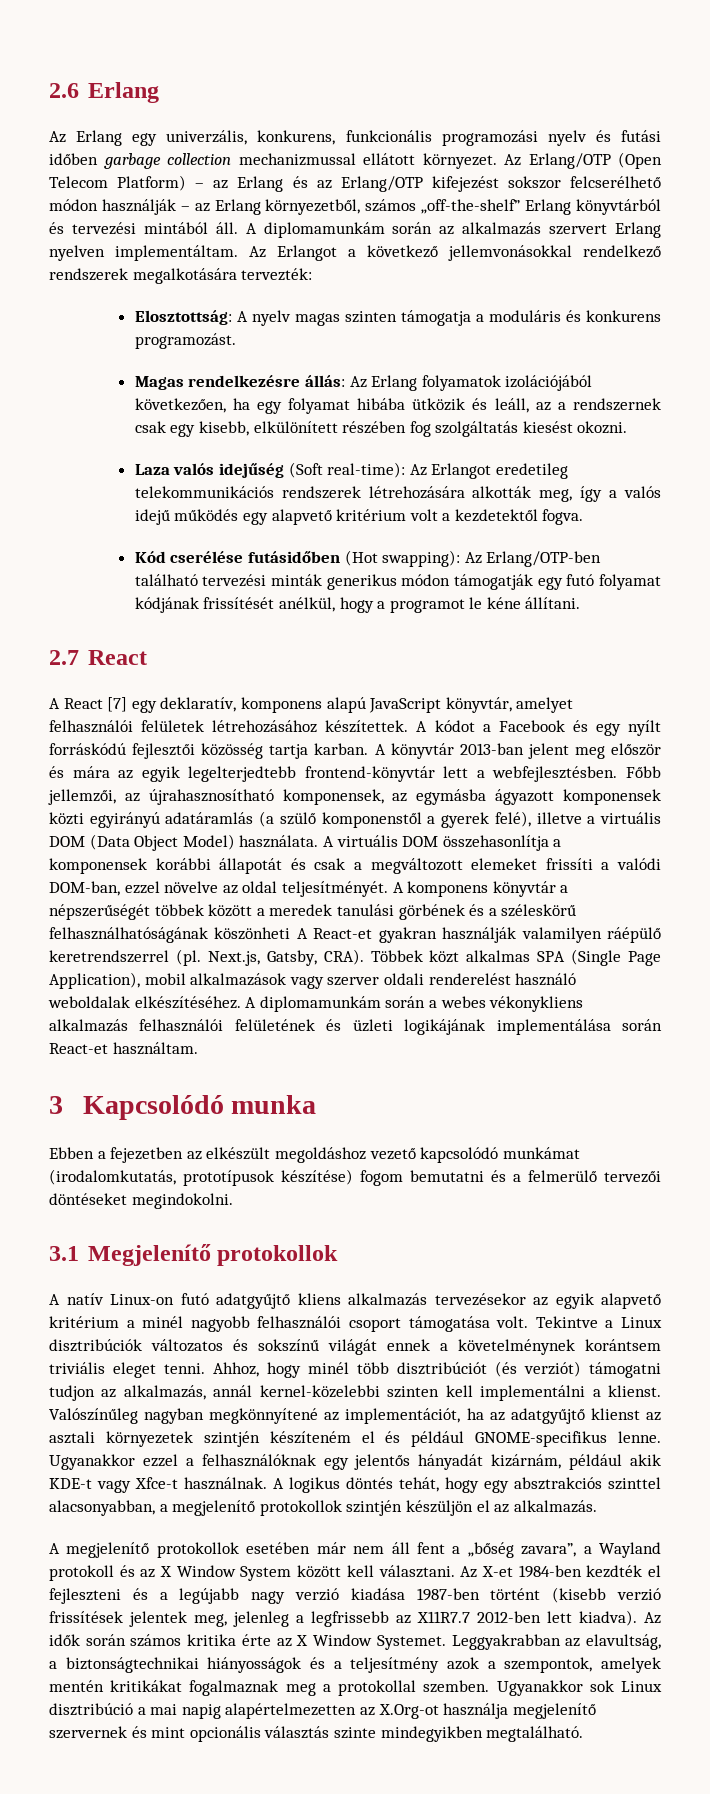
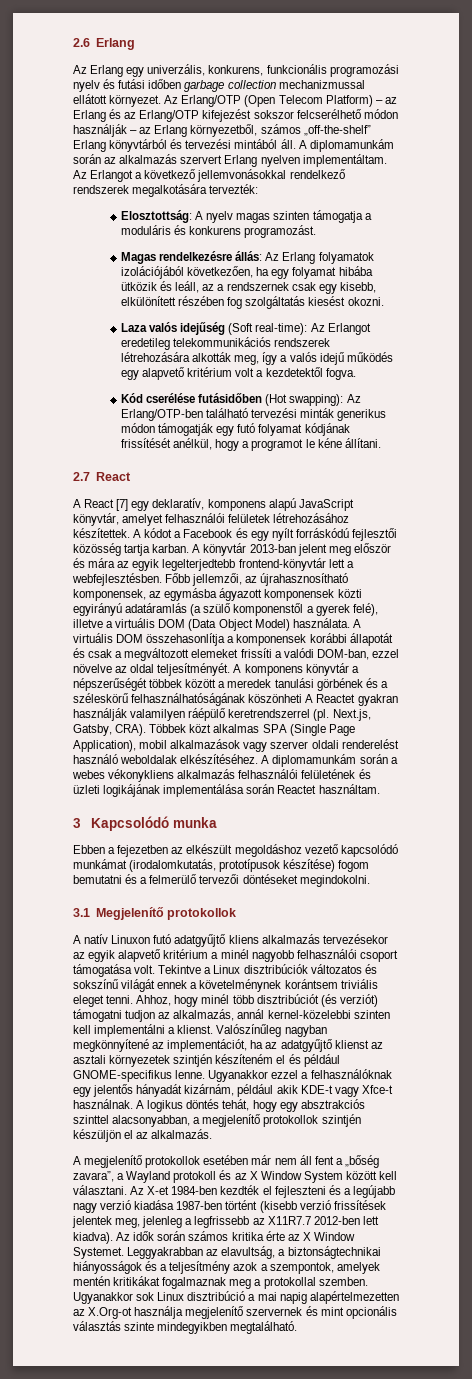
- A komponens könyvtár a népszerűségét többek között a meredek tanulási görbének és a széleskörű felhasználhatóságának köszönheti A React-et gyakran használják valamilyen ráépülő keretrendszerrel (pl.
+ A komponens könyvtár a népszerűségét többek között a meredek tanulási görbének és a széleskörű felhasználhatóságának köszönheti A Reactet gyakran használják valamilyen ráépülő keretrendszerrel (pl.
- A diplomamunkám során a webes vékonykliens alkalmazás felhasználói felületének és üzleti logikájának implementálása során React-et használtam.
+ A diplomamunkám során a webes vékonykliens alkalmazás felhasználói felületének és üzleti logikájának implementálása során Reactet használtam.
- A natív Linux-on futó adatgyűjtő kliens alkalmazás tervezésekor az egyik alapvető kritérium a minél nagyobb felhasználói csoport támogatása volt.
+ A natív Linuxon futó adatgyűjtő kliens alkalmazás tervezésekor az egyik alapvető kritérium a minél nagyobb felhasználói csoport támogatása volt.

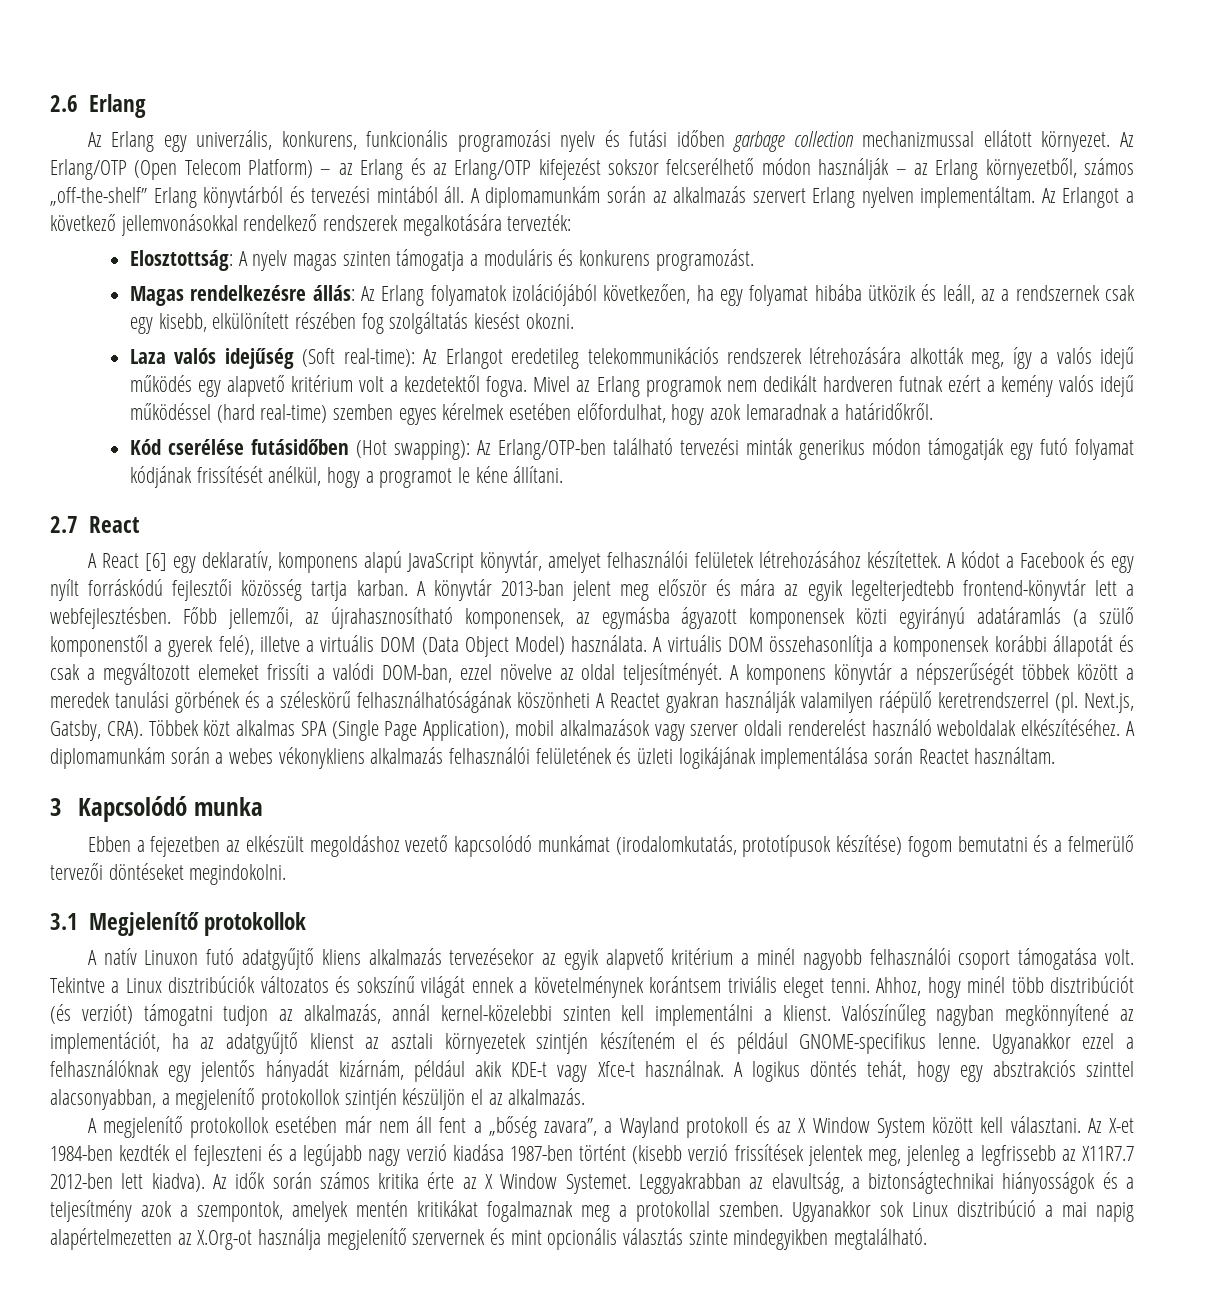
+ Mivel az Erlang programok nem dedikált hardveren futnak ezért a kemény valós idejű működéssel (hard real-time) szemben egyes kérelmek esetében előfordulhat, hogy azok lemaradnak a határidőkről.
- A React [7] egy deklaratív, komponens alapú JavaScript könyvtár, amelyet felhasználói felületek létrehozásához készítettek.
+ A React [6] egy deklaratív, komponens alapú JavaScript könyvtár, amelyet felhasználói felületek létrehozásához készítettek.

